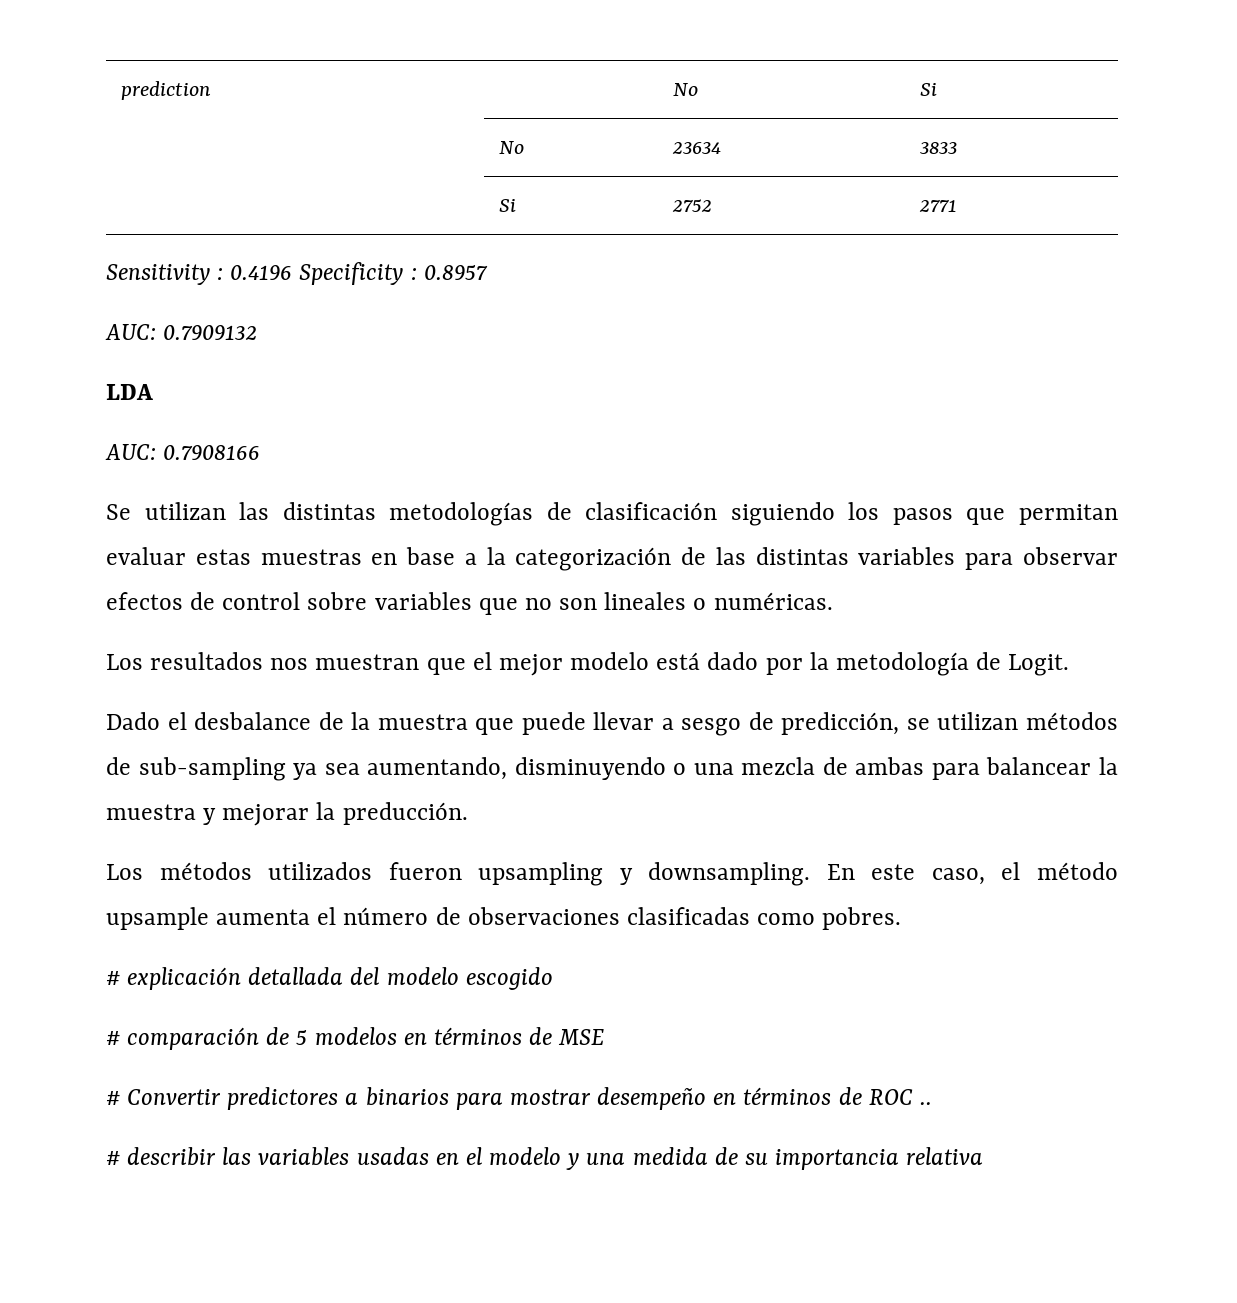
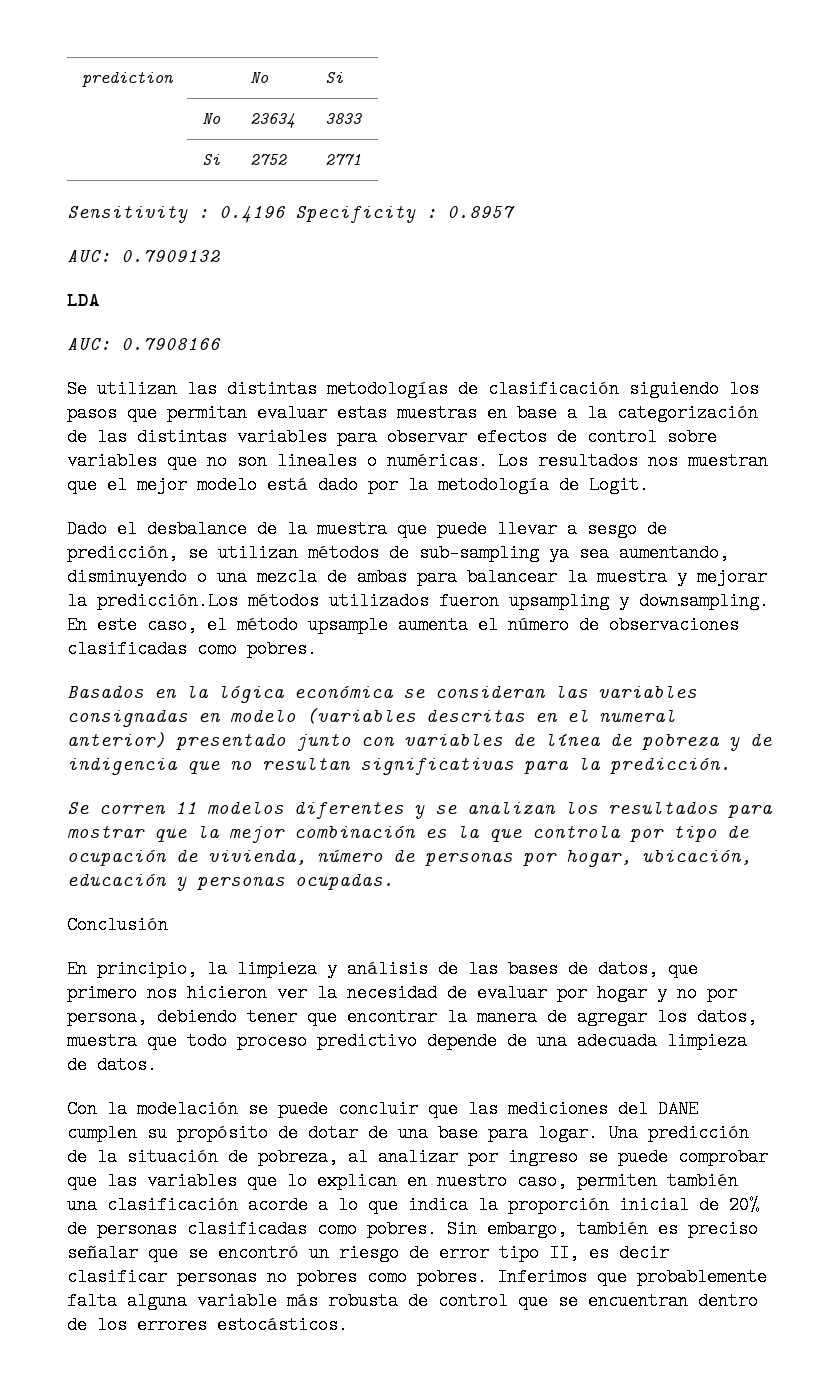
- Se utilizan las distintas metodologías de clasificación siguiendo los pasos que permitan evaluar estas muestras en base a la categorización de las distintas variables para observar efectos de control sobre variables que no son lineales o numéricas.
- Los resultados nos muestran que el mejor modelo está dado por la metodología de Logit.
+ Se utilizan las distintas metodologías de clasificación siguiendo los pasos que permitan evaluar estas muestras en base a la categorización de las distintas variables para observar efectos de control sobre variables que no son lineales o numéricas. Los resultados nos muestran que el mejor modelo está dado por la metodología de Logit.
- Dado el desbalance de la muestra que puede llevar a sesgo de predicción, se utilizan métodos de sub-sampling ya sea aumentando, disminuyendo o una mezcla de ambas para balancear la muestra y mejorar la preducción.
- Los métodos utilizados fueron upsampling y downsampling.
+ Dado el desbalance de la muestra que puede llevar a sesgo de predicción, se utilizan métodos de sub-sampling ya sea aumentando, disminuyendo o una mezcla de ambas para balancear la muestra y mejorar la predicción.Los métodos utilizados fueron upsampling y downsampling.
- # explicación detallada del modelo escogido
- # comparación de 5 modelos en términos de MSE
- # Convertir predictores a binarios para mostrar desempeño en términos de ROC ..
- # describir las variables usadas en el modelo y una medida de su importancia relativa
+ Basados en la lógica económica se consideran las variables consignadas en modelo (variables descritas en el numeral anterior) presentado junto con variables de línea de pobreza y de indigencia que no resultan significativas para la predicción.
+ Se corren 11 modelos diferentes y se analizan los resultados para mostrar que la mejor combinación es la que controla por tipo de ocupación de vivienda, número de personas por hogar, ubicación, educación y personas ocupadas.
+ Conclusión
+ En principio, la limpieza y análisis de las bases de datos, que primero nos hicieron ver la necesidad de evaluar por hogar y no por persona, debiendo tener que encontrar la manera de agregar los datos, muestra que todo proceso predictivo depende de una adecuada limpieza de datos.
+ Con la modelación se puede concluir que las mediciones del DANE cumplen su propósito de dotar de una base para logar. Una predicción de la situación de pobreza, al analizar por ingreso se puede comprobar que las variables que lo explican en nuestro caso, permiten también una clasificación acorde a lo que indica la proporción inicial de 20% de personas clasificadas como pobres. Sin embargo, también es preciso señalar que se encontró un riesgo de error tipo II, es decir clasificar personas no pobres como pobres. Inferimos que probablemente falta alguna variable más robusta de control que se encuentran dentro de los errores estocásticos.

